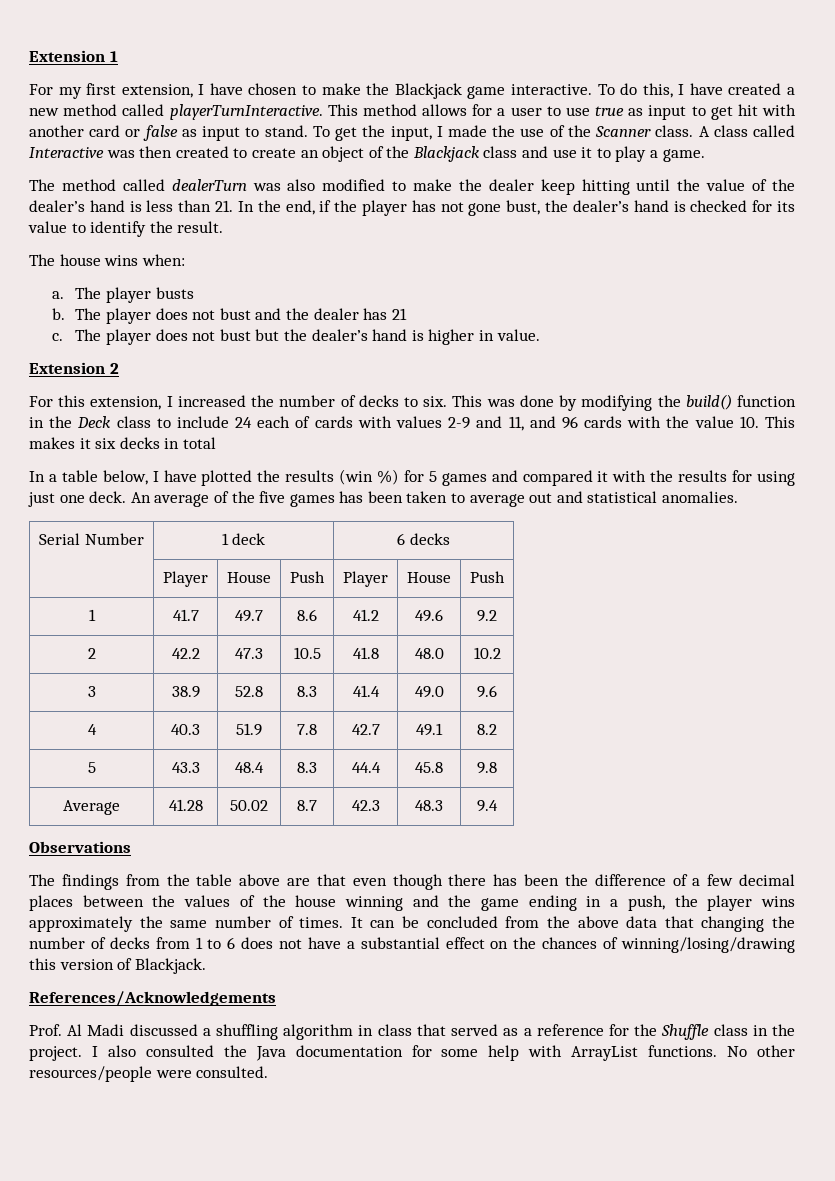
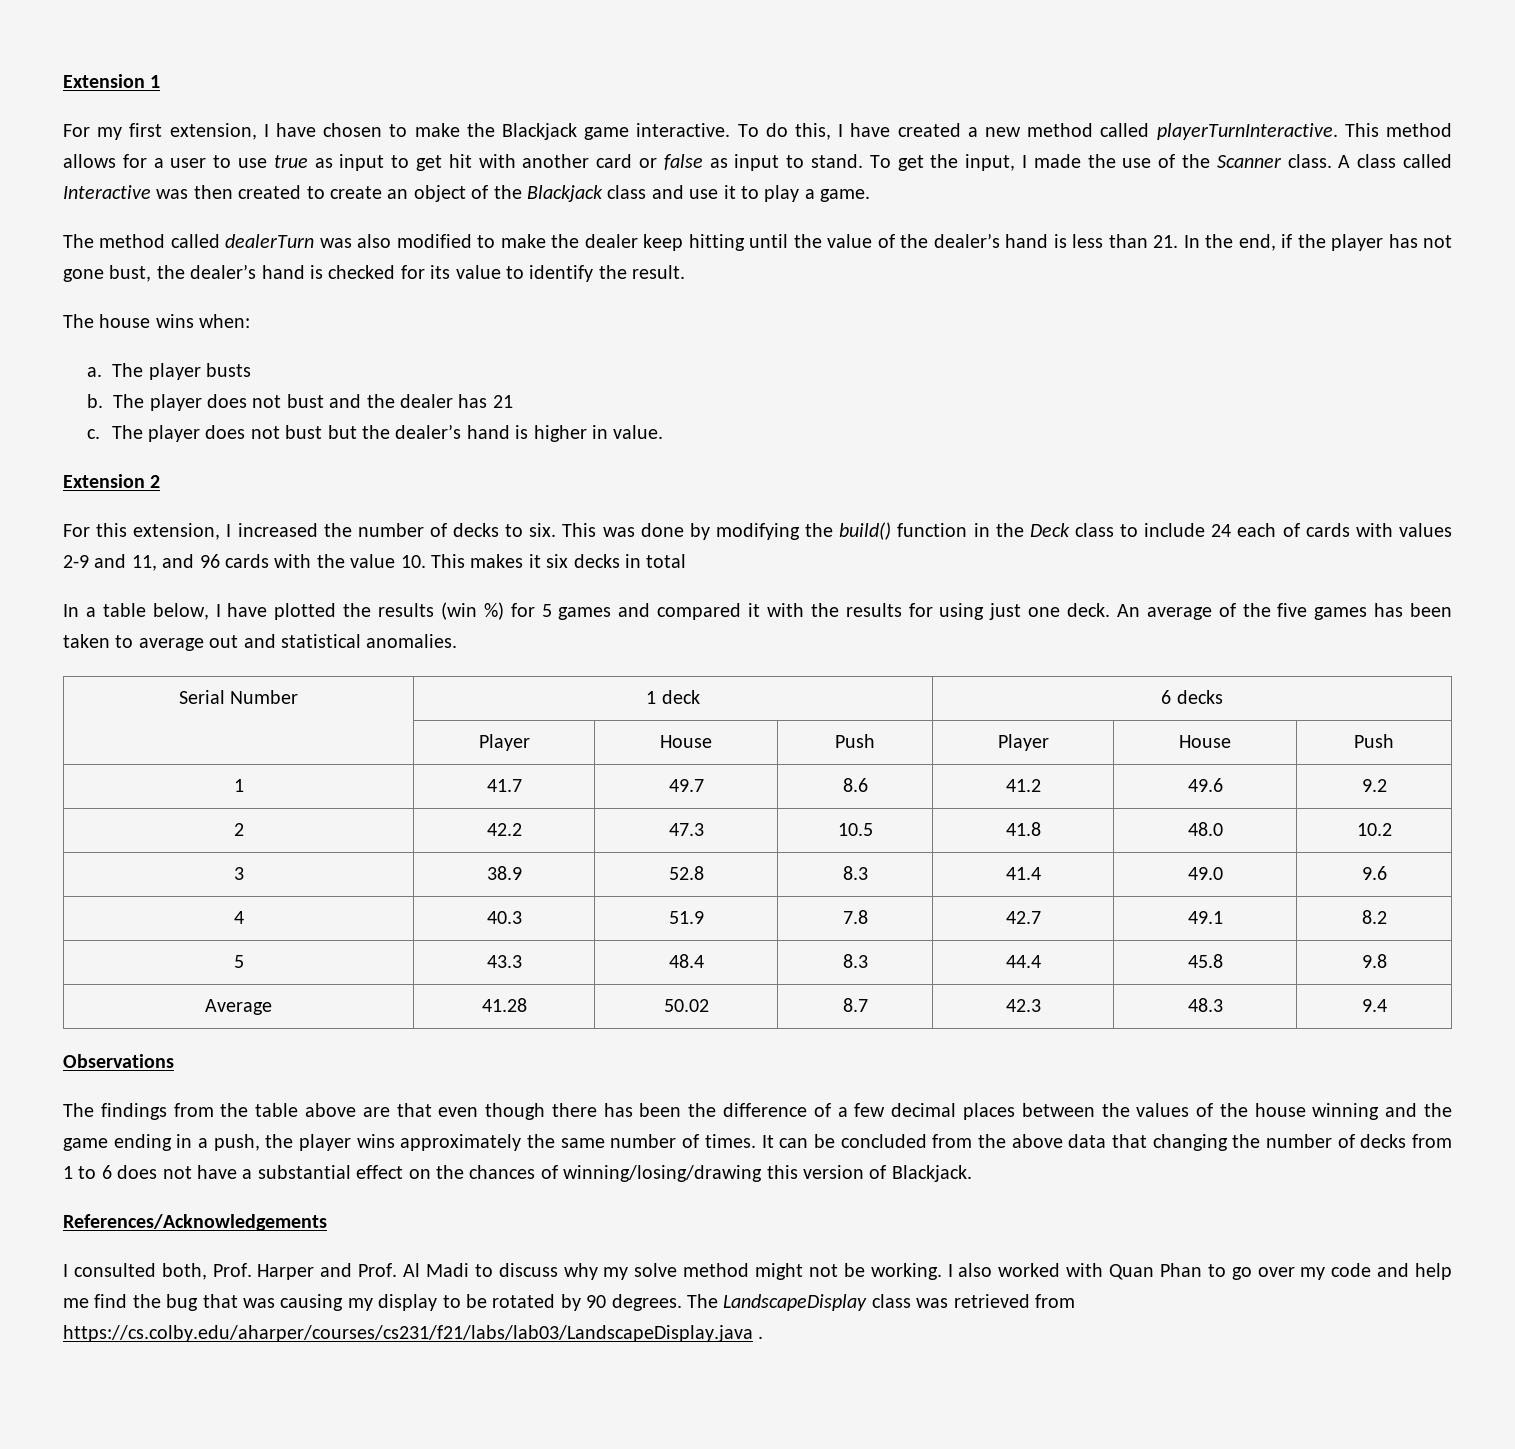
- Prof. Al Madi discussed a shuffling algorithm in class that served as a reference for the Shuffle class in the project. I also consulted the Java documentation for some help with ArrayList functions. No other resources/people were consulted.
+ I consulted both, Prof. Harper and Prof. Al Madi to discuss why my solve method might not be working. I also worked with Quan Phan to go over my code and help me find the bug that was causing my display to be rotated by 90 degrees. The LandscapeDisplay class was retrieved from https://cs.colby.edu/aharper/courses/cs231/f21/labs/lab03/LandscapeDisplay.java .

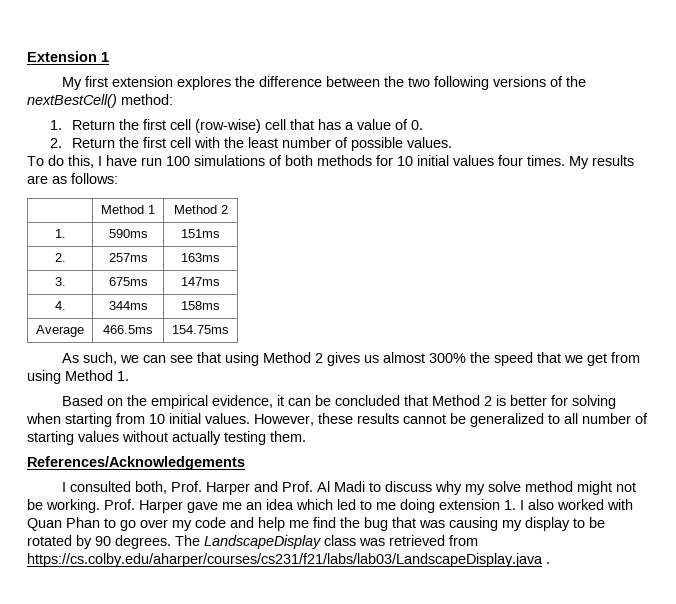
- For my first extension, I have chosen to make the Blackjack game interactive. To do this, I have created a new method called playerTurnInteractive. This method allows for a user to use true as input to get hit with another card or false as input to stand. To get the input, I made the use of the Scanner class. A class called Interactive was then created to create an object of the Blackjack class and use it to play a game.
- The method called dealerTurn was also modified to make the dealer keep hitting until the value of the dealer’s hand is less than 21. In the end, if the player has not gone bust, the dealer’s hand is checked for its value to identify the result.
- The house wins when:
- a. The player busts
- b. The player does not bust and the dealer has 21
- c. The player does not bust but the dealer’s hand is higher in value.
- Extension 2
- For this extension, I increased the number of decks to six. This was done by modifying the build() function in the Deck class to include 24 each of cards with values 2-9 and 11, and 96 cards with the value 10. This makes it six decks in total
- In a table below, I have plotted the results (win %) for 5 games and compared it with the results for using just one deck. An average of the five games has been taken to average out and statistical anomalies.
- Serial Number | 1 deck | 6 decks
- | Player | House | Push | Player | House | Push
- 1 | 41.7 | 49.7 | 8.6 | 41.2 | 49.6 | 9.2
- 2 | 42.2 | 47.3 | 10.5 | 41.8 | 48.0 | 10.2
- 3 | 38.9 | 52.8 | 8.3 | 41.4 | 49.0 | 9.6
- 4 | 40.3 | 51.9 | 7.8 | 42.7 | 49.1 | 8.2
- 5 | 43.3 | 48.4 | 8.3 | 44.4 | 45.8 | 9.8
- Average | 41.28 | 50.02 | 8.7 | 42.3 | 48.3 | 9.4
- Observations
- The findings from the table above are that even though there has been the difference of a few decimal places between the values of the house winning and the game ending in a push, the player wins approximately the same number of times. It can be concluded from the above data that changing the number of decks from 1 to 6 does not have a substantial effect on the chances of winning/losing/drawing this version of Blackjack.
+ My first extension explores the difference between the two following versions of the nextBestCell() method:
+ 1. Return the first cell (row-wise) cell that has a value of 0.
+ 2. Return the first cell with the least number of possible values.
+ To do this, I have run 100 simulations of both methods for 10 initial values four times. My results are as follows:
+ | Method 1 | Method 2
+ 1. | 590ms | 151ms
+ 2. | 257ms | 163ms
+ 3. | 675ms | 147ms
+ 4. | 344ms | 158ms
+ Average | 466.5ms | 154.75ms
+ As such, we can see that using Method 2 gives us almost 300% the speed that we get from using Method 1.
+ Based on the empirical evidence, it can be concluded that Method 2 is better for solving when starting from 10 initial values. However, these results cannot be generalized to all number of starting values without actually testing them.
- I also worked with Quan Phan to go over my code and help me find the bug that was causing my display to be rotated by 90 degrees.
+ Prof. Harper gave me an idea which led to me doing extension 1. I also worked with Quan Phan to go over my code and help me find the bug that was causing my display to be rotated by 90 degrees.

